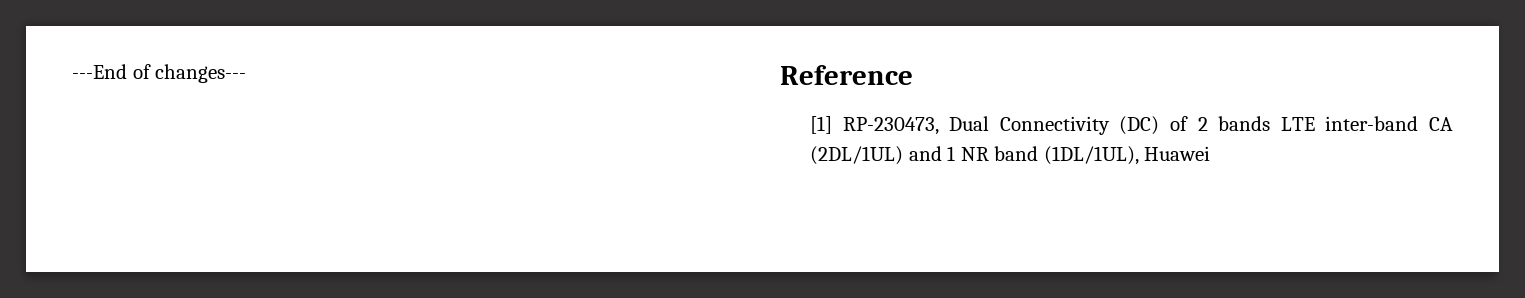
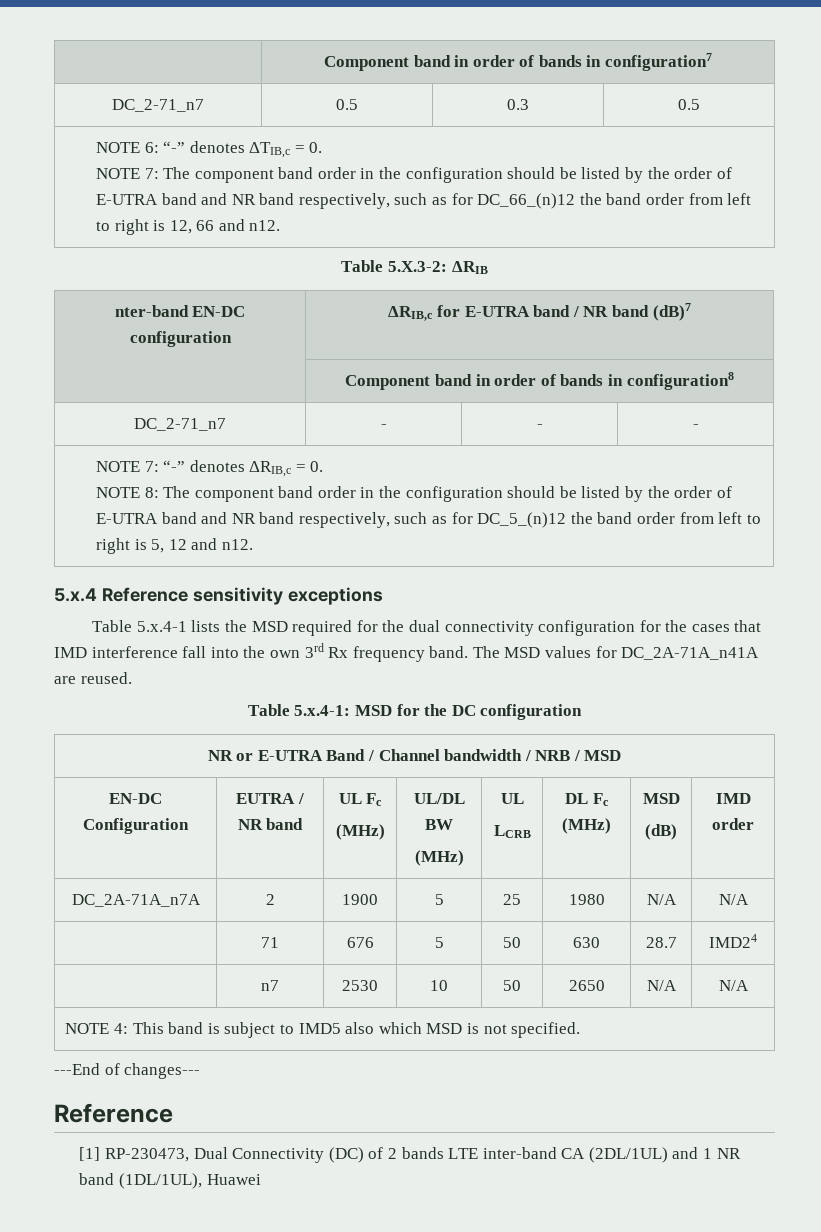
+ | Component band in order of bands in configuration7
+ DC_2-71_n7 | 0.5 | 0.3 | 0.5
+ NOTE 6: “-” denotes ΔTIB,c = 0.
+ NOTE 7: The component band order in the configuration should be listed by the order of E-UTRA band and NR band respectively, such as for DC_66_(n)12 the band order from left to right is 12, 66 and n12.
+ Table 5.X.3-2: ΔRIB
+ nter-band EN-DC configuration | ΔRIB,c for E-UTRA band / NR band (dB)7
+ | Component band in order of bands in configuration8
+ DC_2-71_n7 | - | - | -
+ NOTE 7: “-” denotes ΔRIB,c = 0.
+ NOTE 8: The component band order in the configuration should be listed by the order of E-UTRA band and NR band respectively, such as for DC_5_(n)12 the band order from left to right is 5, 12 and n12.
+ 5.x.4 Reference sensitivity exceptions
+ Table 5.x.4-1 lists the MSD required for the dual connectivity configuration for the cases that IMD interference fall into the own 3rd Rx frequency band. The MSD values for DC_2A-71A_n41A are reused.
+ Table 5.x.4-1: MSD for the DC configuration
+ NR or E-UTRA Band / Channel bandwidth / NRB / MSD
+ EN-DC Configuration | EUTRA / NR band | UL Fc
+ (MHz) | UL/DL BW
+ (MHz) | UL
+ LCRB | DL Fc (MHz) | MSD
+ (dB) | IMD order
+ DC_2A-71A_n7A | 2 | 1900 | 5 | 25 | 1980 | N/A | N/A
+ | 71 | 676 | 5 | 50 | 630 | 28.7 | IMD24
+ | n7 | 2530 | 10 | 50 | 2650 | N/A | N/A
+ NOTE 4: This band is subject to IMD5 also which MSD is not specified.

